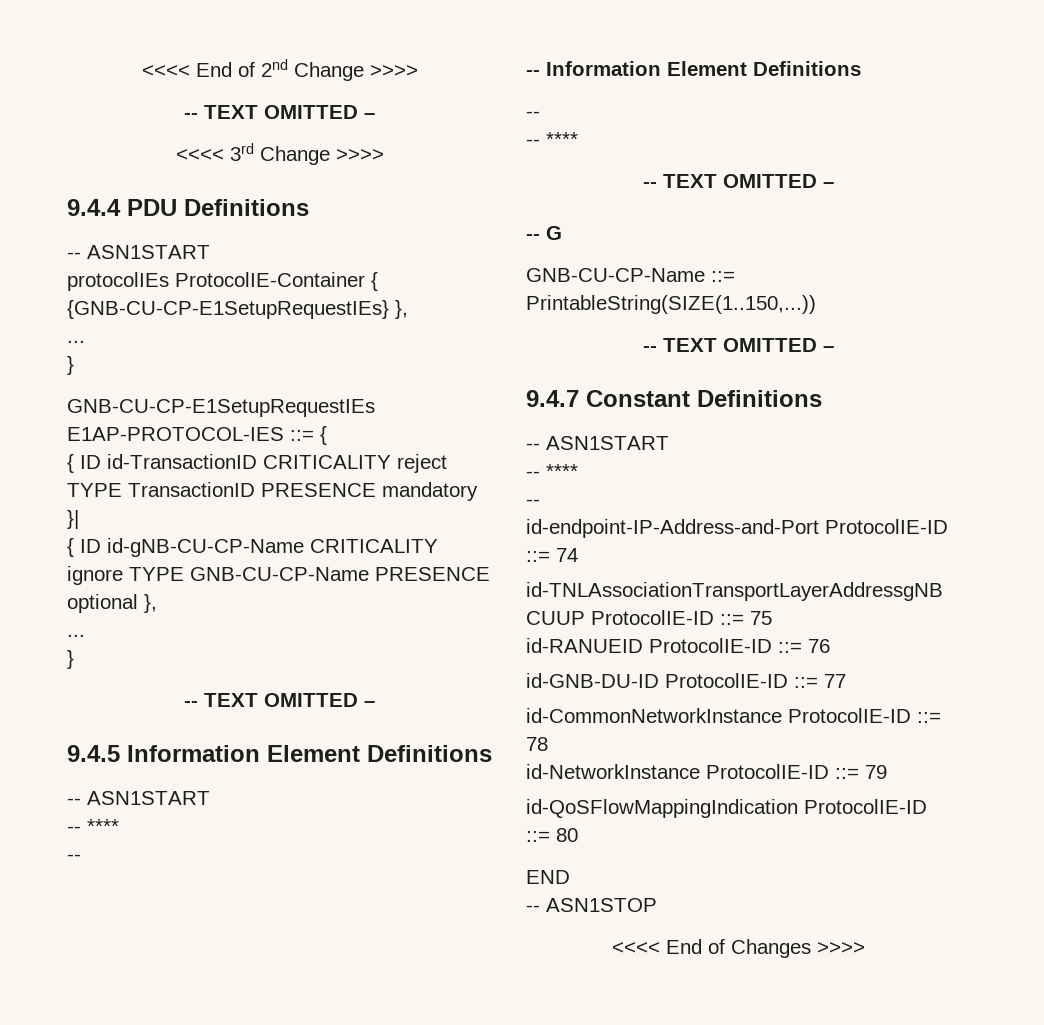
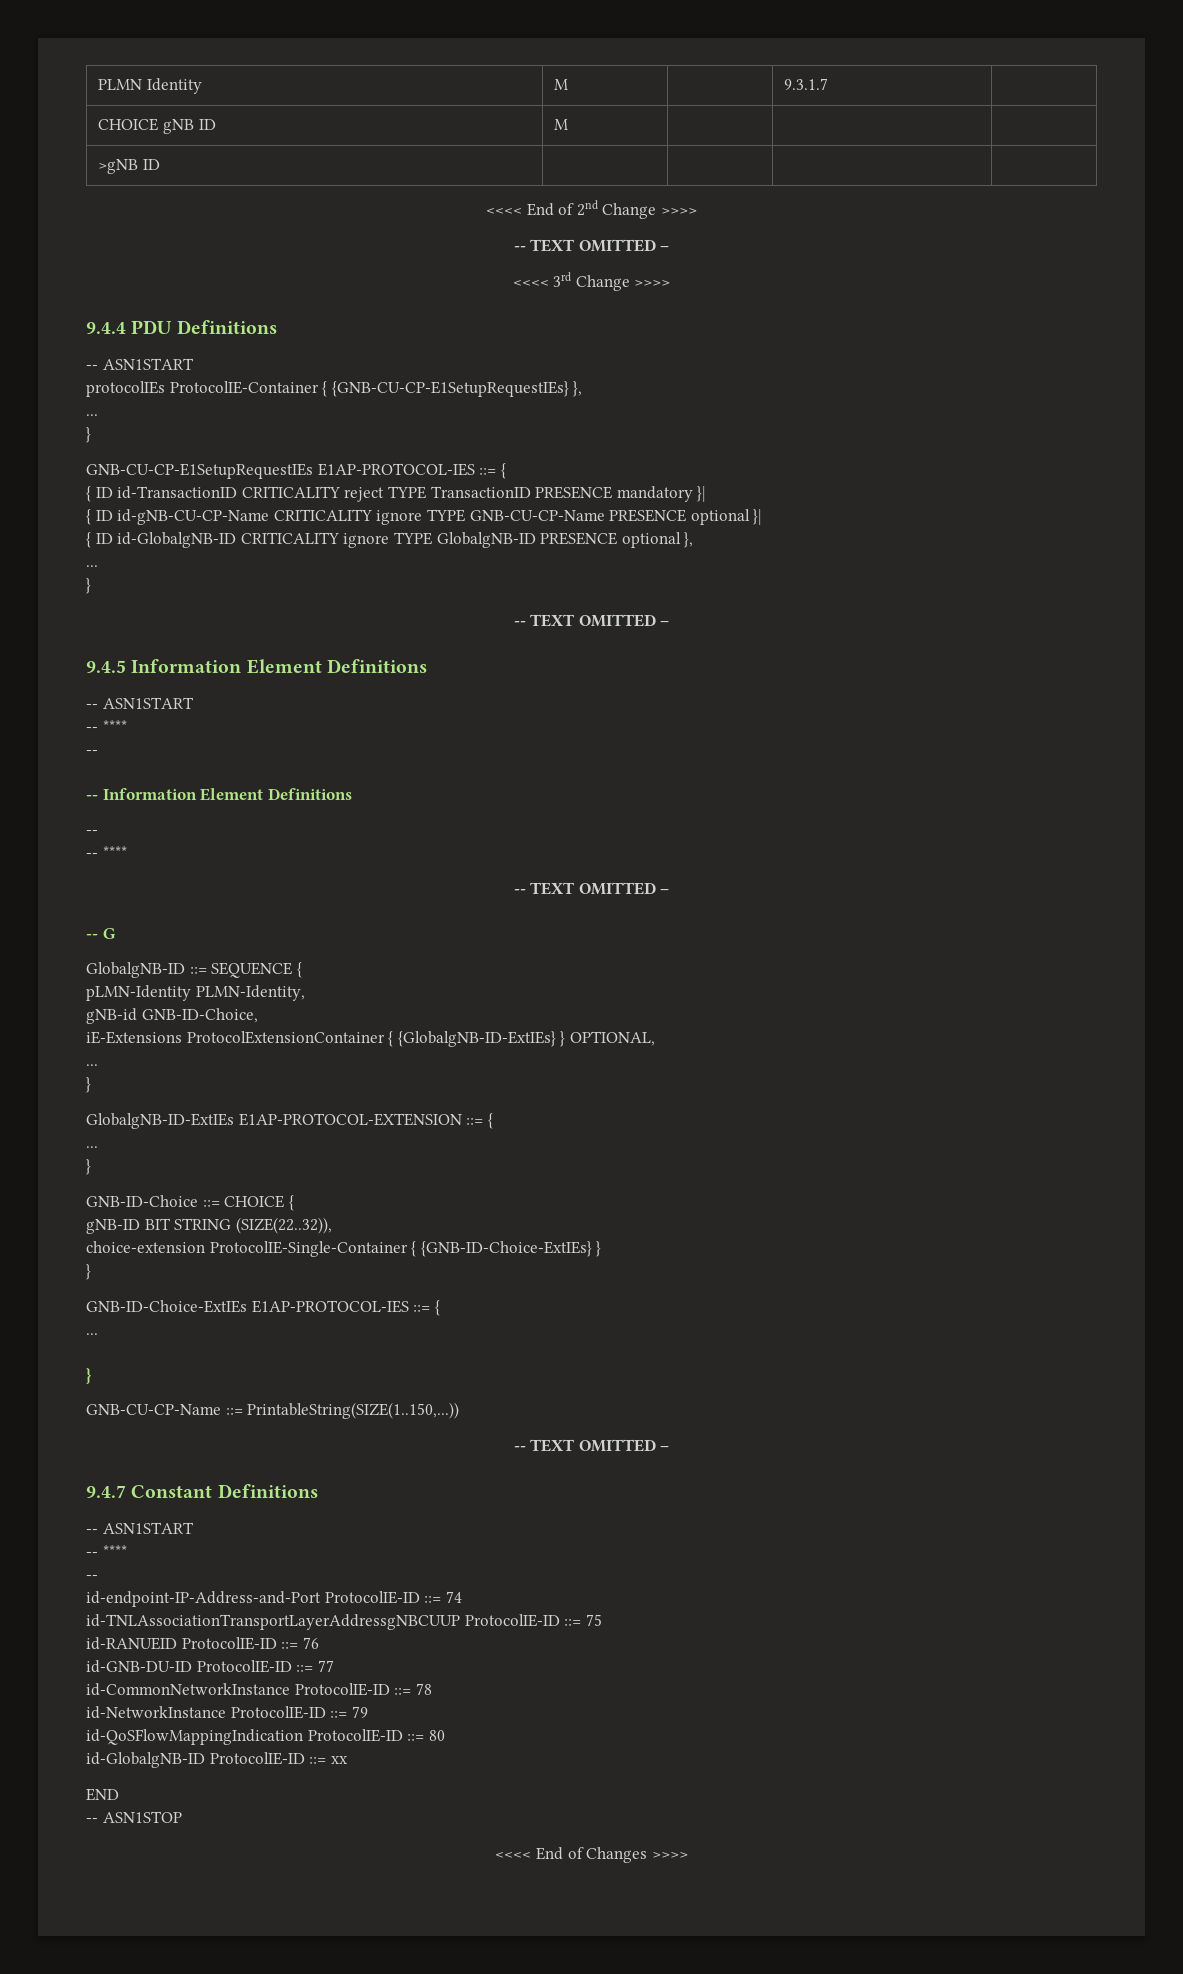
+ PLMN Identity | M | | 9.3.1.7 |
+ CHOICE gNB ID | M | | |
+ >gNB ID | | | |
- { ID id-gNB-CU-CP-Name CRITICALITY ignore TYPE GNB-CU-CP-Name PRESENCE optional },
+ { ID id-gNB-CU-CP-Name CRITICALITY ignore TYPE GNB-CU-CP-Name PRESENCE optional }|
+ { ID id-GlobalgNB-ID CRITICALITY ignore TYPE GlobalgNB-ID PRESENCE optional },
+ GlobalgNB-ID ::= SEQUENCE {
+ pLMN-Identity PLMN-Identity,
+ gNB-id GNB-ID-Choice,
+ iE-Extensions ProtocolExtensionContainer { {GlobalgNB-ID-ExtIEs} } OPTIONAL,
+ ...
+ }
+ GlobalgNB-ID-ExtIEs E1AP-PROTOCOL-EXTENSION ::= {
+ ...
+ }
+ GNB-ID-Choice ::= CHOICE {
+ gNB-ID BIT STRING (SIZE(22..32)),
+ choice-extension ProtocolIE-Single-Container { {GNB-ID-Choice-ExtIEs} }
+ }
+ GNB-ID-Choice-ExtIEs E1AP-PROTOCOL-IES ::= {
+ ...
+ }
+ id-GlobalgNB-ID ProtocolIE-ID ::= xx

